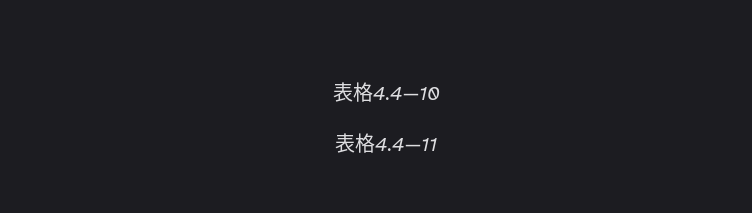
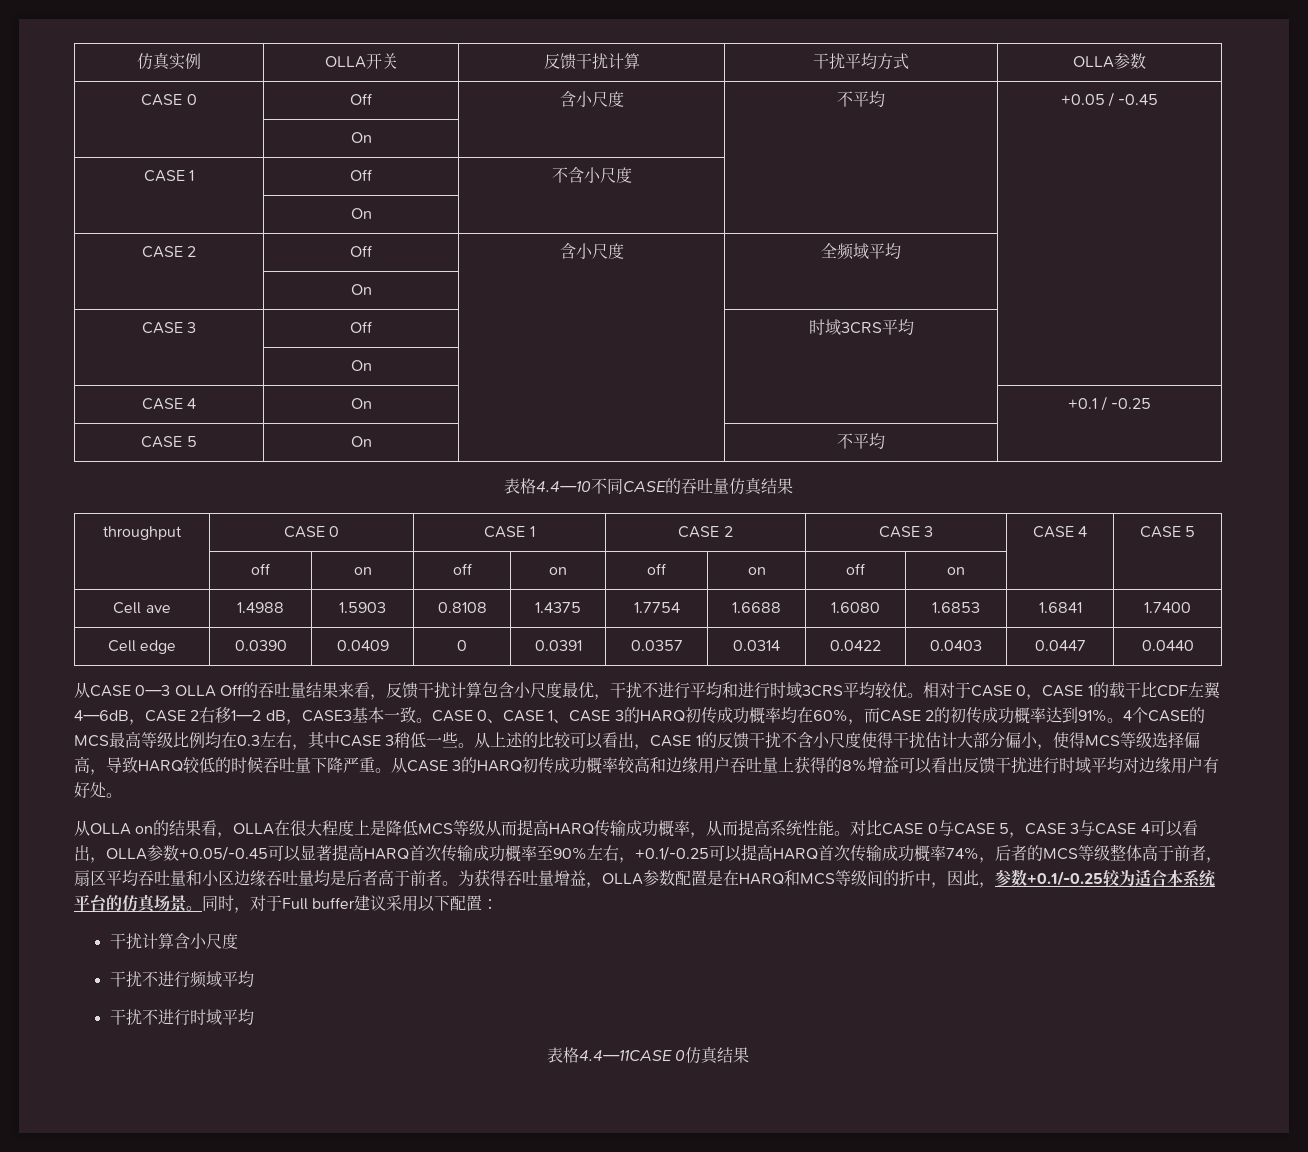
- 表格4.4—10
- 表格4.4—11
+ 仿真实例 | OLLA开关 | 反馈干扰计算 | 干扰平均方式 | OLLA参数
+ CASE 0 | Off | 含小尺度 | 不平均 | +0.05 / -0.45
+ | On | | |
+ CASE 1 | Off | 不含小尺度 | |
+ | On | | |
+ CASE 2 | Off | 含小尺度 | 全频域平均 |
+ | On | | |
+ CASE 3 | Off | | 时域3CRS平均 |
+ | On | | |
+ CASE 4 | On | | | +0.1 / -0.25
+ CASE 5 | On | | 不平均 |
+ 表格4.4—10不同CASE的吞吐量仿真结果
+ throughput | CASE 0 | CASE 1 | CASE 2 | CASE 3 | CASE 4 | CASE 5
+ | off | on | off | on | off | on | off | on | |
+ Cell ave | 1.4988 | 1.5903 | 0.8108 | 1.4375 | 1.7754 | 1.6688 | 1.6080 | 1.6853 | 1.6841 | 1.7400
+ Cell edge | 0.0390 | 0.0409 | 0 | 0.0391 | 0.0357 | 0.0314 | 0.0422 | 0.0403 | 0.0447 | 0.0440
+ 从CASE 0—3 OLLA Off的吞吐量结果来看，反馈干扰计算包含小尺度最优，干扰不进行平均和进行时域3CRS平均较优。相对于CASE 0，CASE 1的载干比CDF左翼4—6dB，CASE 2右移1—2 dB，CASE3基本一致。CASE 0、CASE 1、CASE 3的HARQ初传成功概率均在60%，而CASE 2的初传成功概率达到91%。4个CASE的MCS最高等级比例均在0.3左右，其中CASE 3稍低一些。从上述的比较可以看出，CASE 1的反馈干扰不含小尺度使得干扰估计大部分偏小，使得MCS等级选择偏高，导致HARQ较低的时候吞吐量下降严重。从CASE 3的HARQ初传成功概率较高和边缘用户吞吐量上获得的8%增益可以看出反馈干扰进行时域平均对边缘用户有好处。
+ 从OLLA on的结果看，OLLA在很大程度上是降低MCS等级从而提高HARQ传输成功概率，从而提高系统性能。对比CASE 0与CASE 5，CASE 3与CASE 4可以看出，OLLA参数+0.05/-0.45可以显著提高HARQ首次传输成功概率至90%左右，+0.1/-0.25可以提高HARQ首次传输成功概率74%，后者的MCS等级整体高于前者，扇区平均吞吐量和小区边缘吞吐量均是后者高于前者。为获得吞吐量增益，OLLA参数配置是在HARQ和MCS等级间的折中，因此，参数+0.1/-0.25较为适合本系统平台的仿真场景。同时，对于Full buffer建议采用以下配置：
+ 干扰计算含小尺度
+ 干扰不进行频域平均
+ 干扰不进行时域平均
+ 表格4.4—11CASE 0仿真结果

